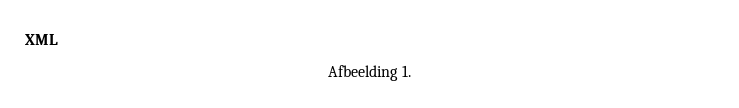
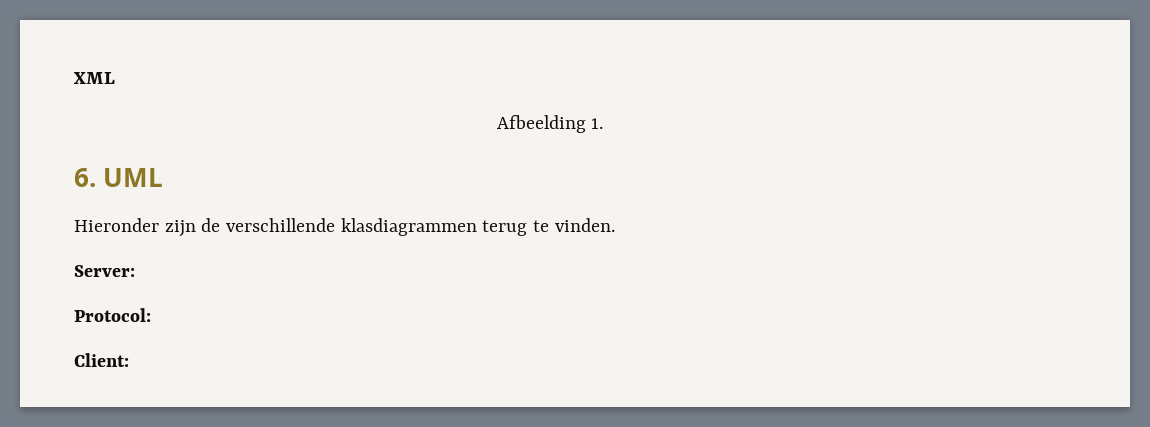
+ 6. UML
+ Hieronder zijn de verschillende klasdiagrammen terug te vinden.
+ Server:
+ Protocol:
+ Client:

